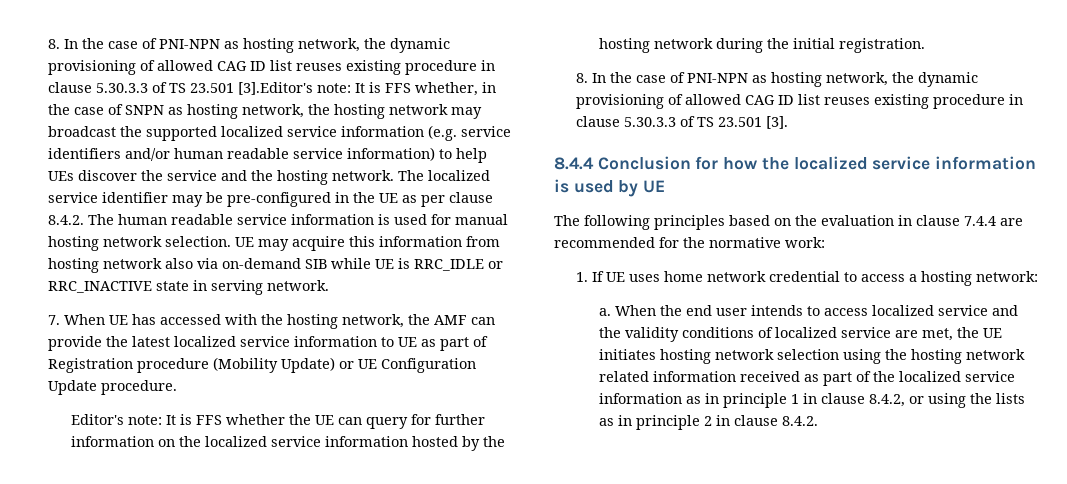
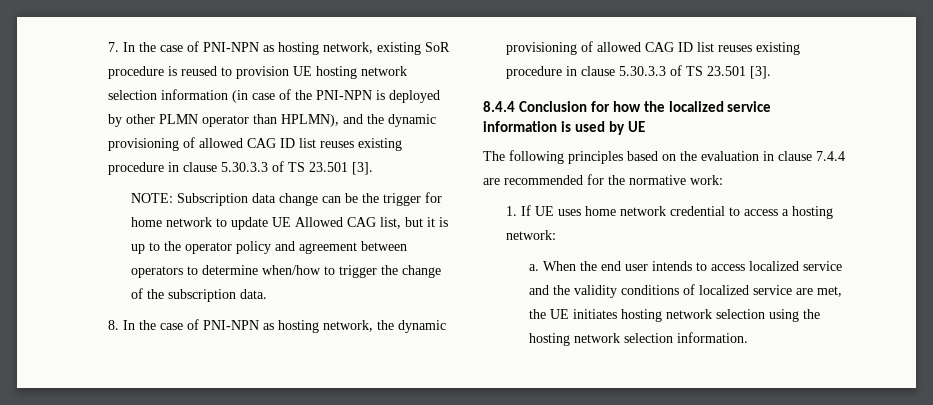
- 8. In the case of PNI-NPN as hosting network, the dynamic provisioning of allowed CAG ID list reuses existing procedure in clause 5.30.3.3 of TS 23.501 [3].Editor's note: It is FFS whether, in the case of SNPN as hosting network, the hosting network may broadcast the supported localized service information (e.g. service identifiers and/or human readable service information) to help UEs discover the service and the hosting network. The localized service identifier may be pre-configured in the UE as per clause 8.4.2. The human readable service information is used for manual hosting network selection. UE may acquire this information from hosting network also via on-demand SIB while UE is RRC_IDLE or RRC_INACTIVE state in serving network.
- 7. When UE has accessed with the hosting network, the AMF can provide the latest localized service information to UE as part of Registration procedure (Mobility Update) or UE Configuration Update procedure.
- Editor's note: It is FFS whether the UE can query for further information on the localized service information hosted by the hosting network during the initial registration.
+ 7. In the case of PNI-NPN as hosting network, existing SoR procedure is reused to provision UE hosting network selection information (in case of the PNI-NPN is deployed by other PLMN operator than HPLMN), and the dynamic provisioning of allowed CAG ID list reuses existing procedure in clause 5.30.3.3 of TS 23.501 [3].
+ NOTE: Subscription data change can be the trigger for home network to update UE Allowed CAG list, but it is up to the operator policy and agreement between operators to determine when/how to trigger the change of the subscription data.
- When the end user intends to access localized service and the validity conditions of localized service are met, the UE initiates hosting network selection using the hosting network related information received as part of the localized service information as in principle 1 in clause 8.4.2, or using the lists as in principle 2 in clause 8.4.2.
+ When the end user intends to access localized service and the validity conditions of localized service are met, the UE initiates hosting network selection using the hosting network selection information.

